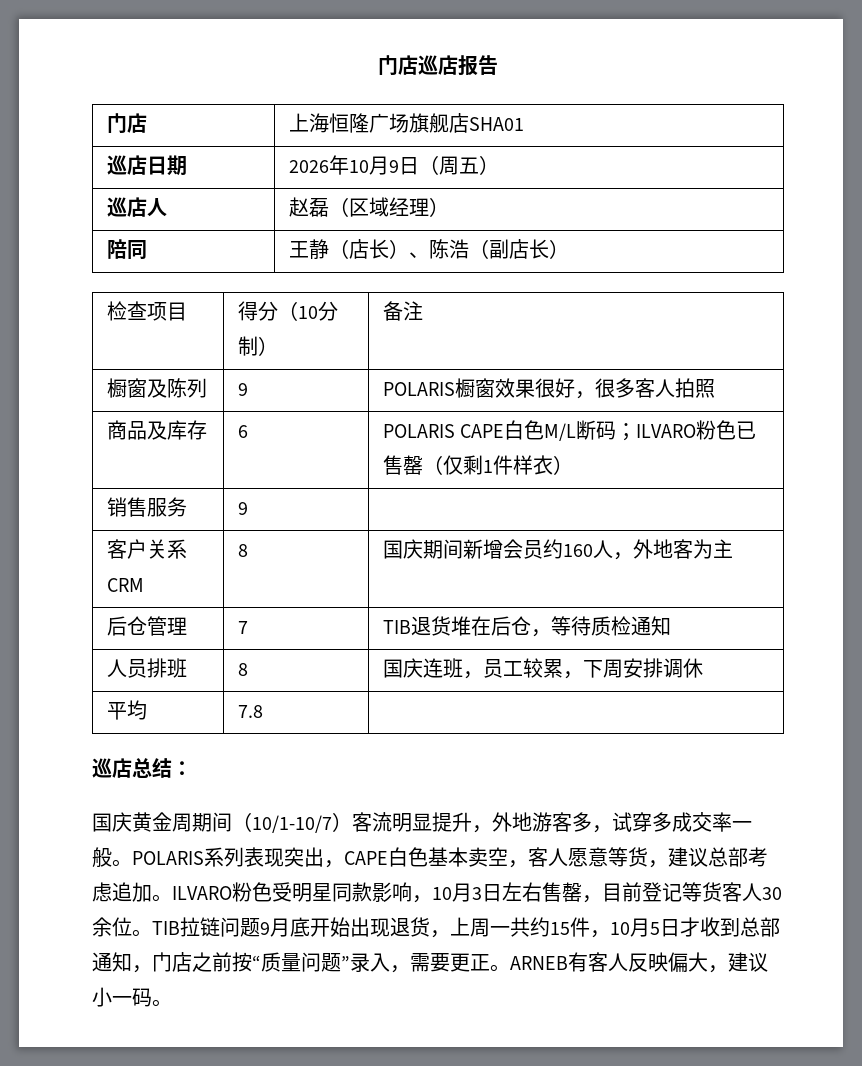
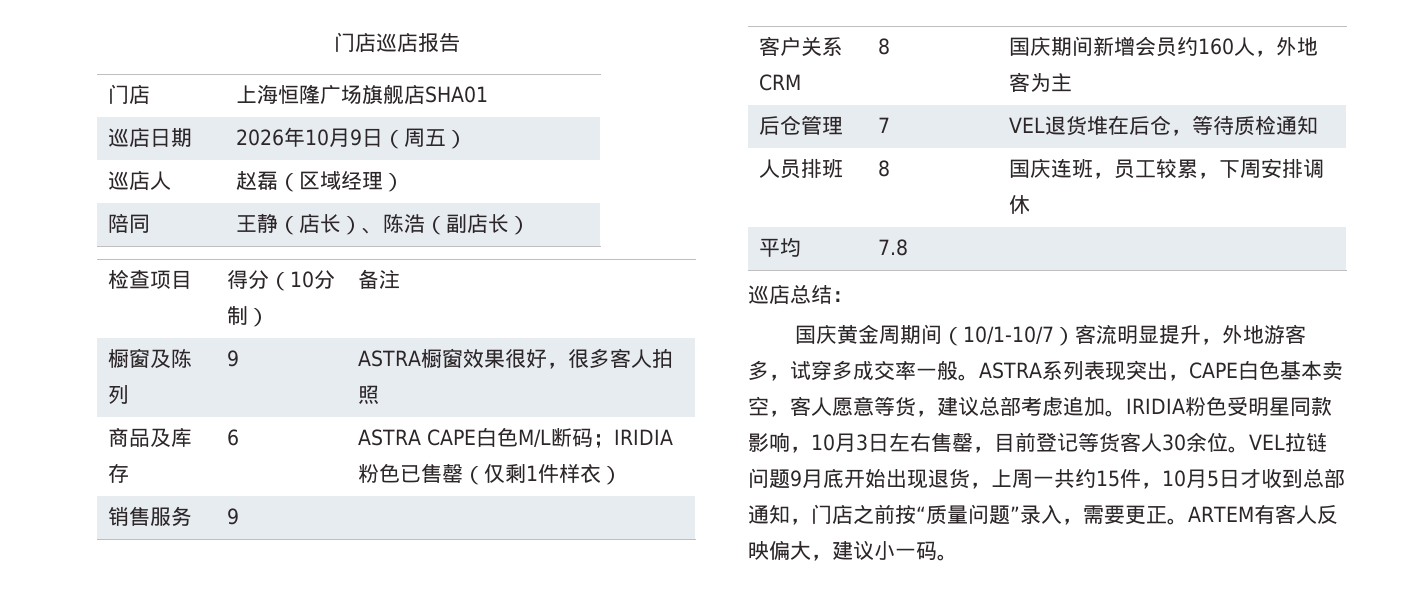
- 橱窗及陈列 | 9 | POLARIS橱窗效果很好，很多客人拍照
+ 橱窗及陈列 | 9 | ASTRA橱窗效果很好，很多客人拍照
- 商品及库存 | 6 | POLARIS CAPE白色M/L断码；ILVARO粉色已售罄（仅剩1件样衣）
+ 商品及库存 | 6 | ASTRA CAPE白色M/L断码；IRIDIA粉色已售罄（仅剩1件样衣）
- 后仓管理 | 7 | TIB退货堆在后仓，等待质检通知
+ 后仓管理 | 7 | VEL退货堆在后仓，等待质检通知
- POLARIS系列表现突出，CAPE白色基本卖空，客人愿意等货，建议总部考虑追加。
+ ASTRA系列表现突出，CAPE白色基本卖空，客人愿意等货，建议总部考虑追加。
- ILVARO粉色受明星同款影响，10月3日左右售罄，目前登记等货客人30余位。
+ IRIDIA粉色受明星同款影响，10月3日左右售罄，目前登记等货客人30余位。
- TIB拉链问题9月底开始出现退货，上周一共约15件，10月5日才收到总部通知，门店之前按“质量问题”录入，需要更正。
+ VEL拉链问题9月底开始出现退货，上周一共约15件，10月5日才收到总部通知，门店之前按“质量问题”录入，需要更正。
- ARNEB有客人反映偏大，建议小一码。
+ ARTEM有客人反映偏大，建议小一码。

